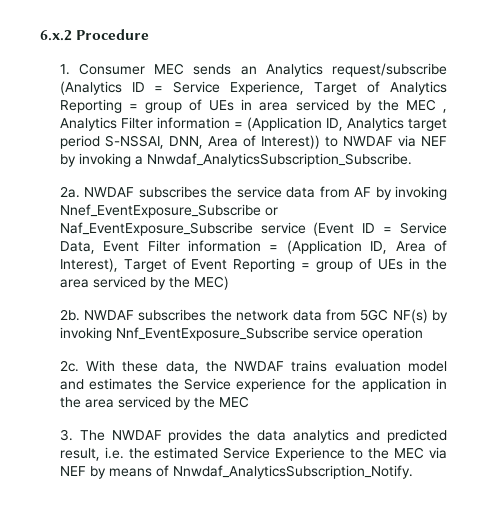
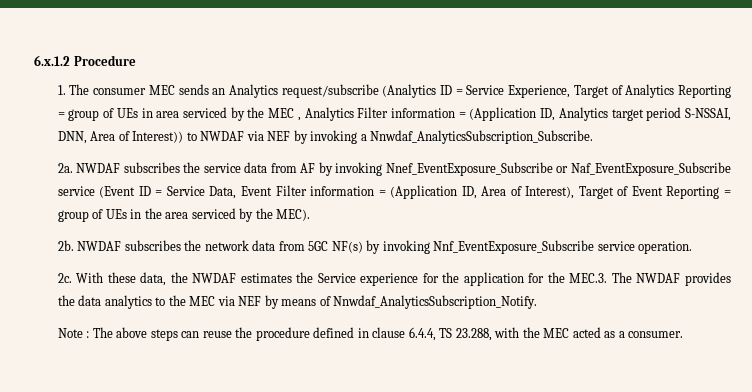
- 6.x.2 Procedure
+ 6.x.1.2 Procedure
- 1. Consumer MEC sends an Analytics request/subscribe (Analytics ID = Service Experience, Target of Analytics Reporting = group of UEs in area serviced by the MEC , Analytics Filter information = (Application ID, Analytics target period S-NSSAI, DNN, Area of Interest)) to NWDAF via NEF by invoking a Nnwdaf_AnalyticsSubscription_Subscribe.
+ 1. The consumer MEC sends an Analytics request/subscribe (Analytics ID = Service Experience, Target of Analytics Reporting = group of UEs in area serviced by the MEC , Analytics Filter information = (Application ID, Analytics target period S-NSSAI, DNN, Area of Interest)) to NWDAF via NEF by invoking a Nnwdaf_AnalyticsSubscription_Subscribe.
- NWDAF subscribes the service data from AF by invoking Nnef_EventExposure_Subscribe or Naf_EventExposure_Subscribe service (Event ID = Service Data, Event Filter information = (Application ID, Area of Interest), Target of Event Reporting = group of UEs in the area serviced by the MEC)
+ NWDAF subscribes the service data from AF by invoking Nnef_EventExposure_Subscribe or Naf_EventExposure_Subscribe service (Event ID = Service Data, Event Filter information = (Application ID, Area of Interest), Target of Event Reporting = group of UEs in the area serviced by the MEC).
- NWDAF subscribes the network data from 5GC NF(s) by invoking Nnf_EventExposure_Subscribe service operation
+ NWDAF subscribes the network data from 5GC NF(s) by invoking Nnf_EventExposure_Subscribe service operation.
- With these data, the NWDAF trains evaluation model and estimates the Service experience for the application in the area serviced by the MEC
- 3. The NWDAF provides the data analytics and predicted result, i.e. the estimated Service Experience to the MEC via NEF by means of Nnwdaf_AnalyticsSubscription_Notify.
+ With these data, the NWDAF estimates the Service experience for the application for the MEC.3. The NWDAF provides the data analytics to the MEC via NEF by means of Nnwdaf_AnalyticsSubscription_Notify.
+ Note : The above steps can reuse the procedure defined in clause 6.4.4, TS 23.288, with the MEC acted as a consumer.

